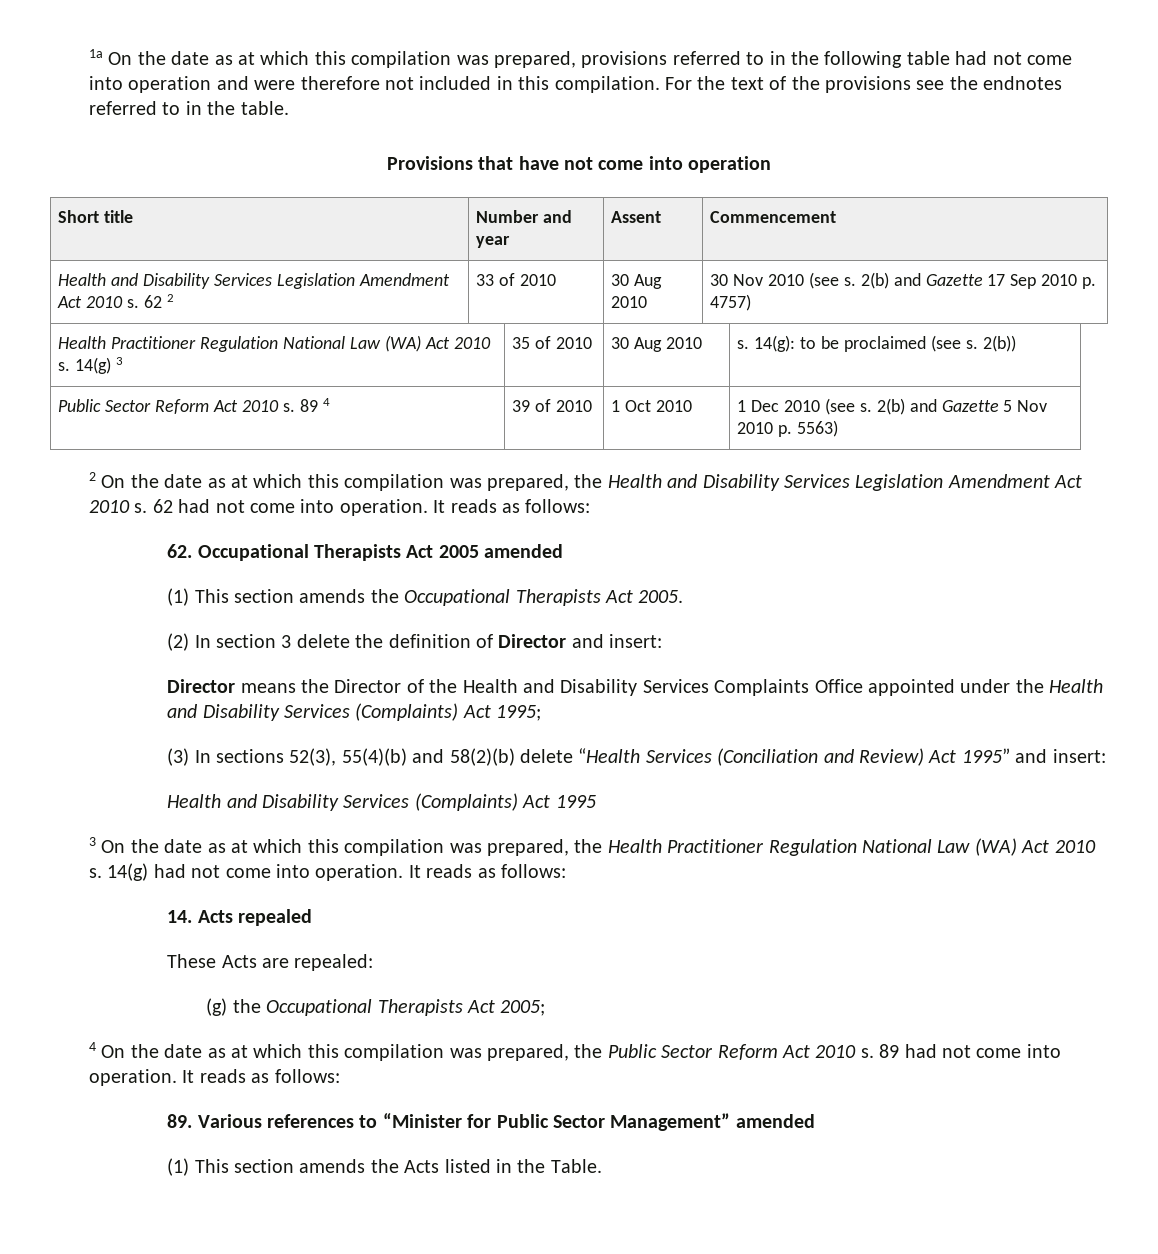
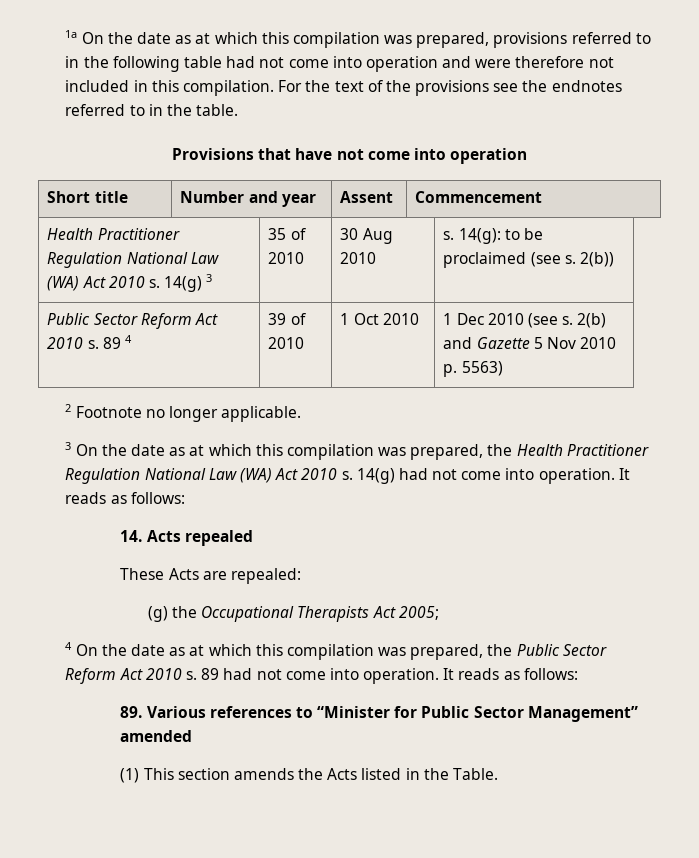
- Health and Disability Services Legislation Amendment Act 2010 s. 62 2 | 33 of 2010 | 30 Aug 2010 | 30 Nov 2010 (see s. 2(b) and Gazette 17 Sep 2010 p. 4757)
- 2 On the date as at which this compilation was prepared, the Health and Disability Services Legislation Amendment Act 2010 s. 62 had not come into operation. It reads as follows:
- 62. Occupational Therapists Act 2005 amended
- (1) This section amends the Occupational Therapists Act 2005.
- (2) In section 3 delete the definition of Director and insert:
- Director means the Director of the Health and Disability Services Complaints Office appointed under the Health and Disability Services (Complaints) Act 1995;
- (3) In sections 52(3), 55(4)(b) and 58(2)(b) delete “Health Services (Conciliation and Review) Act 1995” and insert:
- Health and Disability Services (Complaints) Act 1995
+ 2 Footnote no longer applicable.

